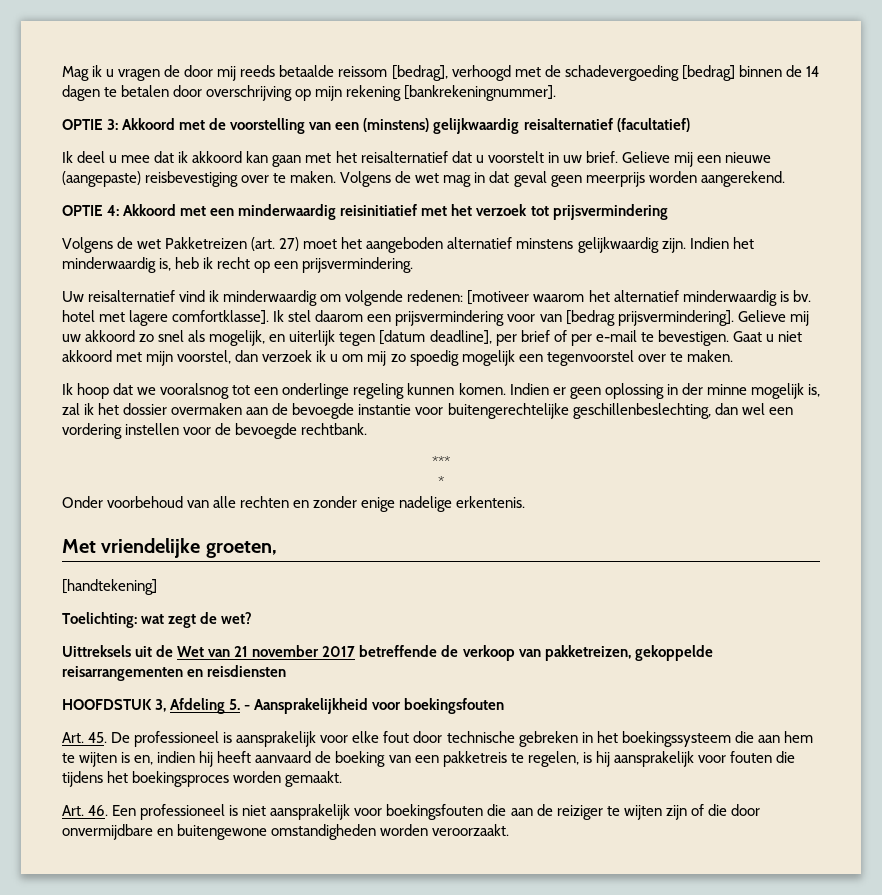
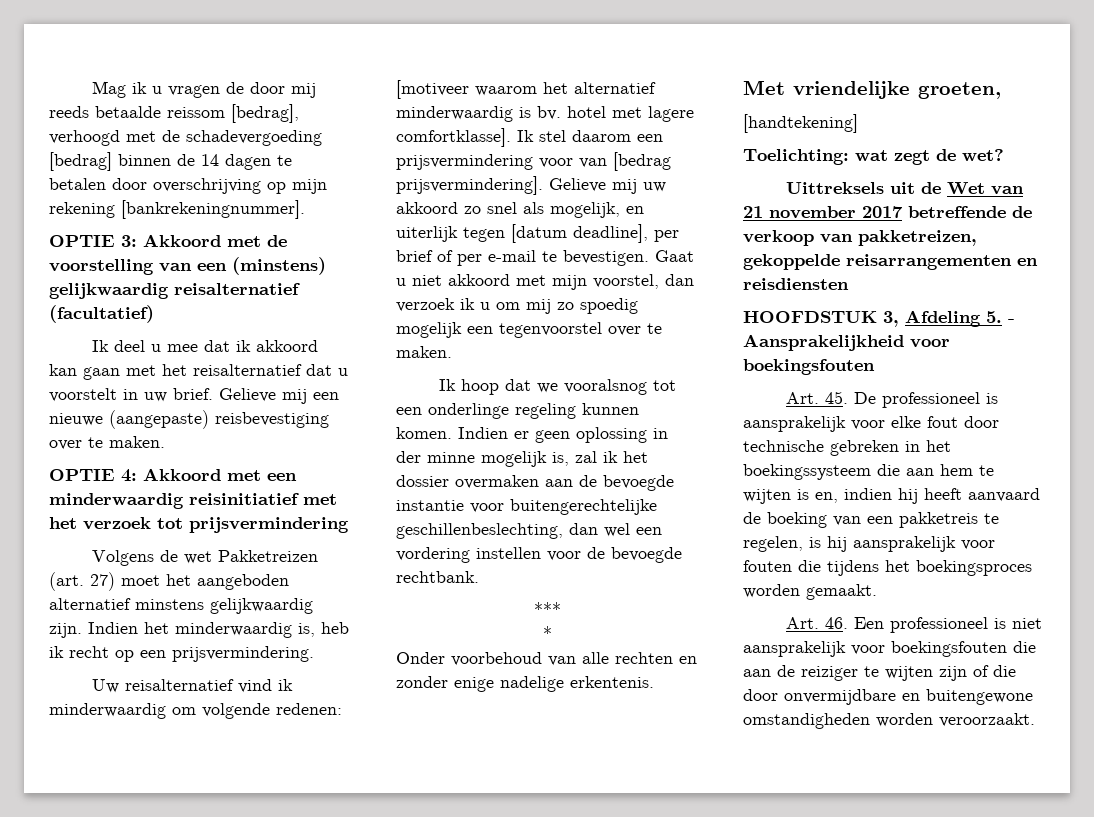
- Volgens de wet mag in dat geval geen meerprijs worden aangerekend.

